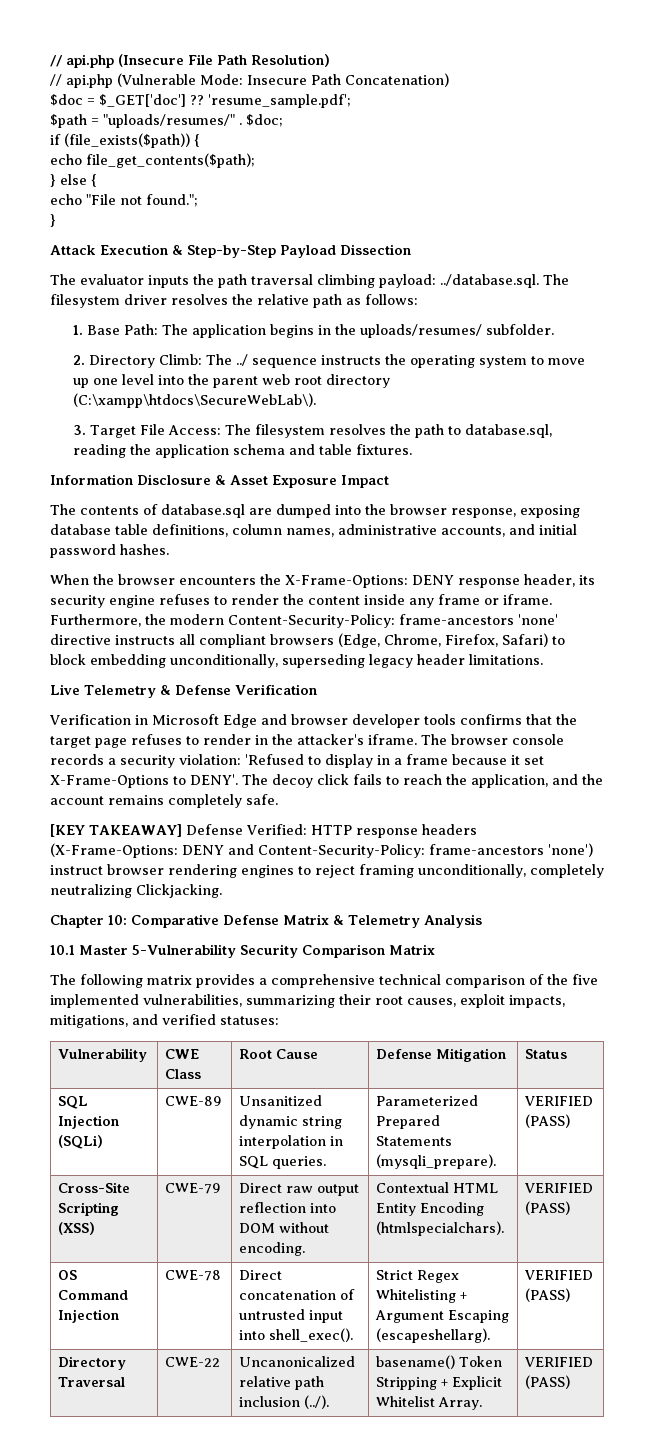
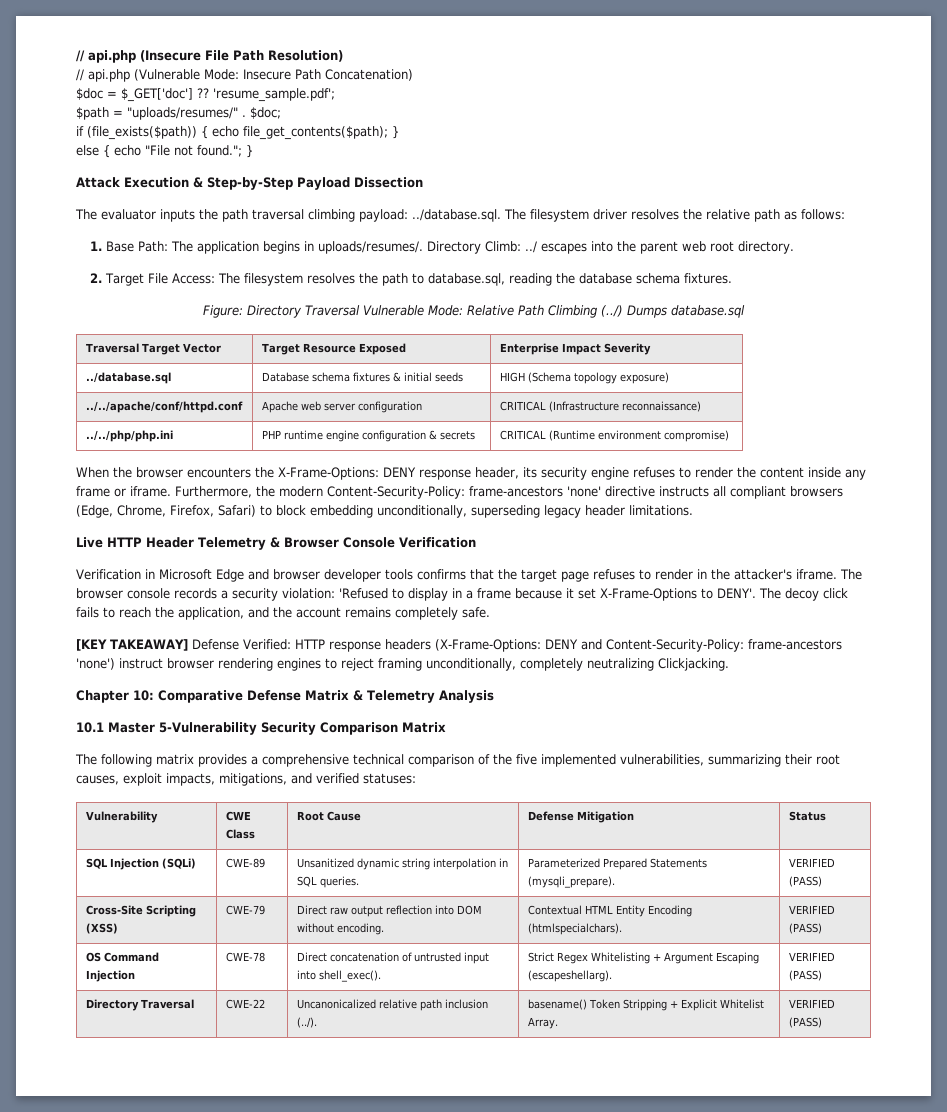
- if (file_exists($path)) {
- echo file_get_contents($path);
- } else {
- echo "File not found.";
- }
+ if (file_exists($path)) { echo file_get_contents($path); }
+ else { echo "File not found."; }
- 1. Base Path: The application begins in the uploads/resumes/ subfolder.
- 2. Directory Climb: The ../ sequence instructs the operating system to move up one level into the parent web root directory (C:\xampp\htdocs\SecureWebLab\).
- 3. Target File Access: The filesystem resolves the path to database.sql, reading the application schema and table fixtures.
- Information Disclosure & Asset Exposure Impact
- The contents of database.sql are dumped into the browser response, exposing database table definitions, column names, administrative accounts, and initial password hashes.
+ 1. Base Path: The application begins in uploads/resumes/. Directory Climb: ../ escapes into the parent web root directory.
+ 2. Target File Access: The filesystem resolves the path to database.sql, reading the database schema fixtures.
+ Figure: Directory Traversal Vulnerable Mode: Relative Path Climbing (../) Dumps database.sql
+ Traversal Target Vector | Target Resource Exposed | Enterprise Impact Severity
+ ../database.sql | Database schema fixtures & initial seeds | HIGH (Schema topology exposure)
+ ../../apache/conf/httpd.conf | Apache web server configuration | CRITICAL (Infrastructure reconnaissance)
+ ../../php/php.ini | PHP runtime engine configuration & secrets | CRITICAL (Runtime environment compromise)
- Live Telemetry & Defense Verification
+ Live HTTP Header Telemetry & Browser Console Verification

